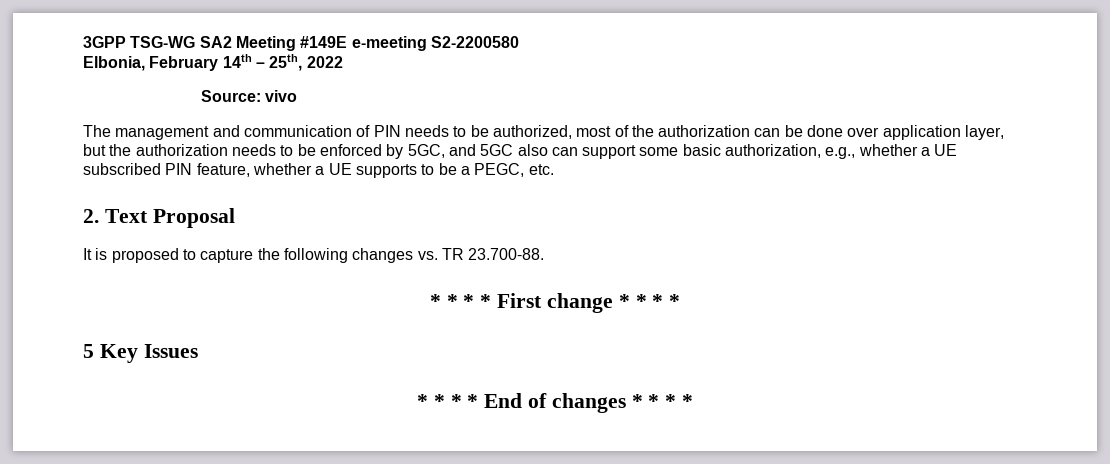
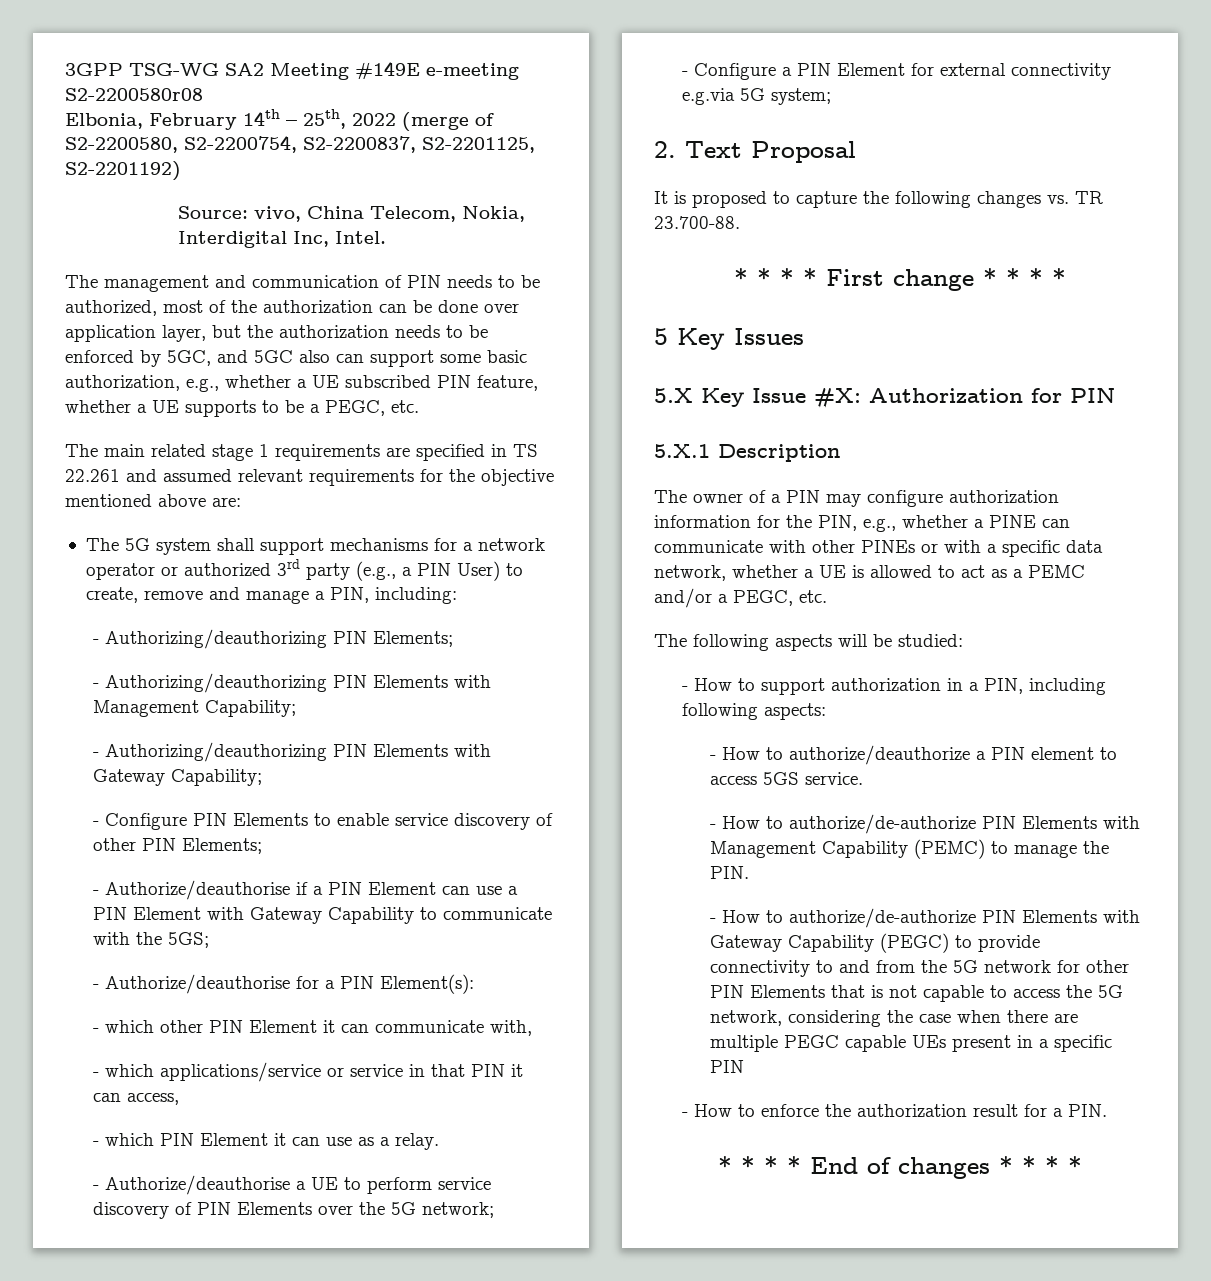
- 3GPP TSG-WG SA2 Meeting #149E e-meeting S2-2200580
+ 3GPP TSG-WG SA2 Meeting #149E e-meeting S2-2200580r08
- Elbonia, February 14th – 25th, 2022
- Source: vivo
+ Elbonia, February 14th – 25th, 2022 (merge of S2-2200580, S2-2200754, S2-2200837, S2-2201125, S2-2201192)
+ Source: vivo, China Telecom, Nokia, Interdigital Inc, Intel.
+ The main related stage 1 requirements are specified in TS 22.261 and assumed relevant requirements for the objective mentioned above are:
+ The 5G system shall support mechanisms for a network operator or authorized 3rd party (e.g., a PIN User) to create, remove and manage a PIN, including:
+ - Authorizing/deauthorizing PIN Elements;
+ - Authorizing/deauthorizing PIN Elements with Management Capability;
+ - Authorizing/deauthorizing PIN Elements with Gateway Capability;
+ - Configure PIN Elements to enable service discovery of other PIN Elements;
+ - Authorize/deauthorise if a PIN Element can use a PIN Element with Gateway Capability to communicate with the 5GS;
+ - Authorize/deauthorise for a PIN Element(s):
+ - which other PIN Element it can communicate with,
+ - which applications/service or service in that PIN it can access,
+ - which PIN Element it can use as a relay.
+ - Authorize/deauthorise a UE to perform service discovery of PIN Elements over the 5G network;
+ - Configure a PIN Element for external connectivity e.g.via 5G system;
+ 5.X Key Issue #X: Authorization for PIN
+ 5.X.1 Description
+ The owner of a PIN may configure authorization information for the PIN, e.g., whether a PINE can communicate with other PINEs or with a specific data network, whether a UE is allowed to act as a PEMC and/or a PEGC, etc.
+ The following aspects will be studied:
+ - How to support authorization in a PIN, including following aspects:
+ - How to authorize/deauthorize a PIN element to access 5GS service.
+ - How to authorize/de-authorize PIN Elements with Management Capability (PEMC) to manage the PIN.
+ - How to authorize/de-authorize PIN Elements with Gateway Capability (PEGC) to provide connectivity to and from the 5G network for other PIN Elements that is not capable to access the 5G network, considering the case when there are multiple PEGC capable UEs present in a specific PIN
+ - How to enforce the authorization result for a PIN.

